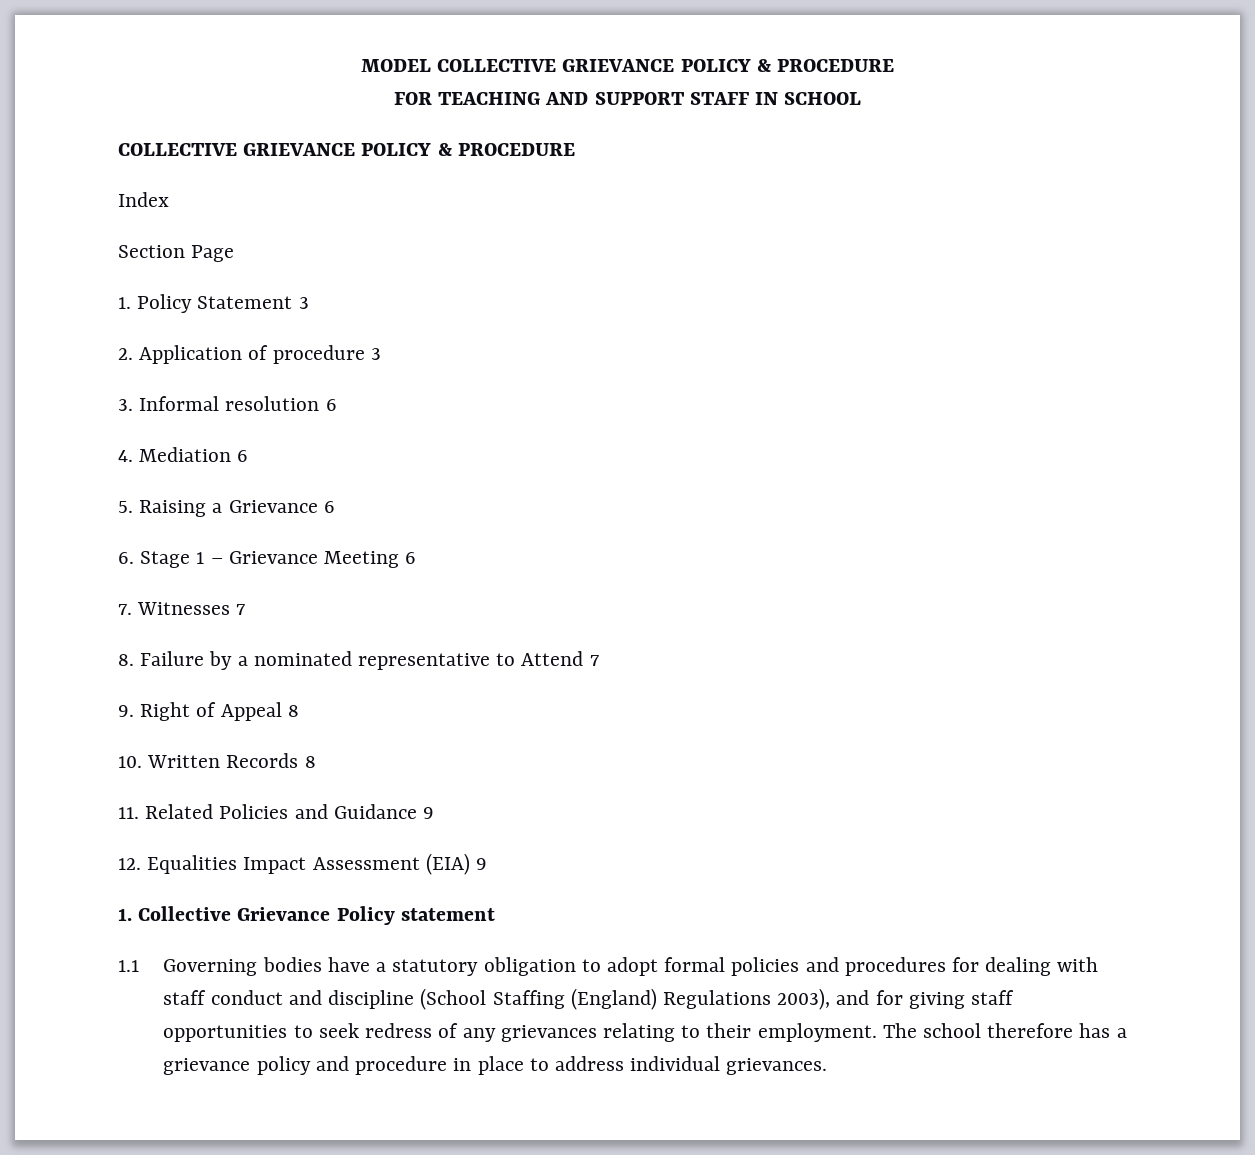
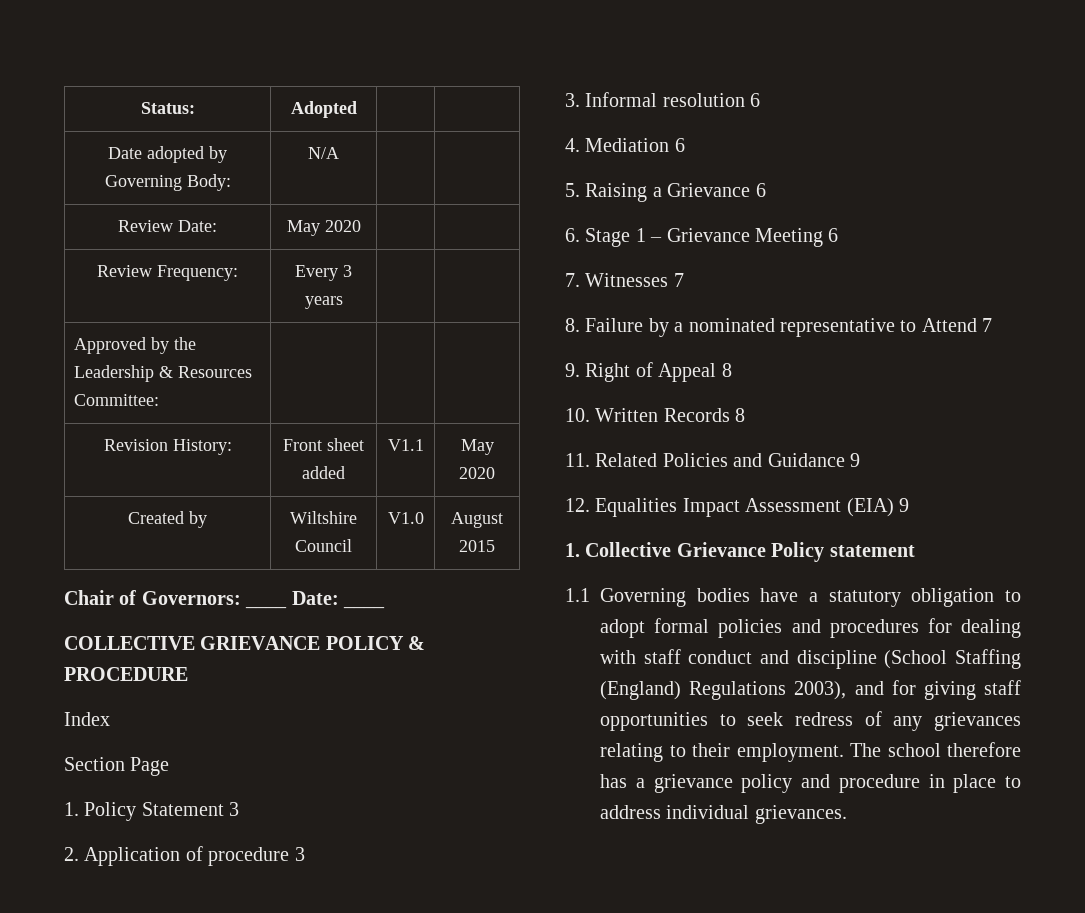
- MODEL COLLECTIVE GRIEVANCE POLICY & PROCEDURE
- FOR TEACHING AND SUPPORT STAFF IN SCHOOL
+ Status: | Adopted | |
+ Date adopted by Governing Body: | N/A | |
+ Review Date: | May 2020 | |
+ Review Frequency: | Every 3 years | |
+ Approved by the Leadership & Resources Committee: | | |
+ Revision History: | Front sheet added | V1.1 | May 2020
+ Created by | Wiltshire Council | V1.0 | August 2015
+ Chair of Governors: ____ Date: ____

